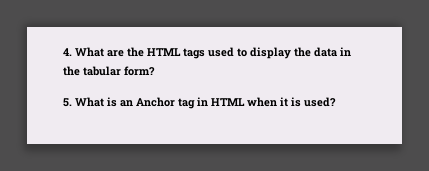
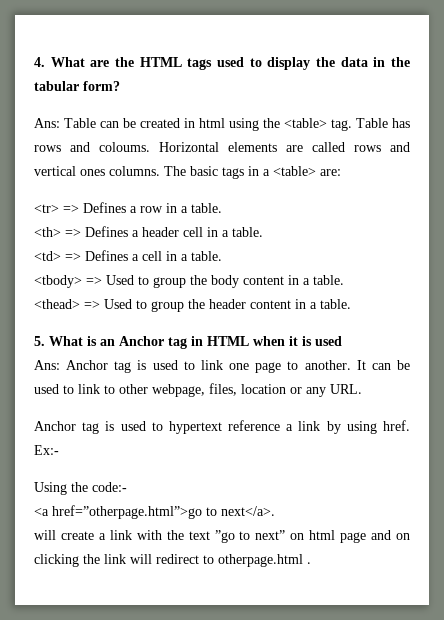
+ Ans: Table can be created in html using the <table> tag. Table has rows and coloums. Horizontal elements are called rows and vertical ones columns. The basic tags in a <table> are:
+ <tr> => Defines a row in a table.
+ <th> => Defines a header cell in a table.
+ <td> => Defines a cell in a table.
+ <tbody> => Used to group the body content in a table.
+ <thead> => Used to group the header content in a table.
- 5. What is an Anchor tag in HTML when it is used?
+ 5. What is an Anchor tag in HTML when it is used
+ Ans: Anchor tag is used to link one page to another. It can be used to link to other webpage, files, location or any URL.
+ Anchor tag is used to hypertext reference a link by using href. Ex:-
+ Using the code:-
+ <a href=”otherpage.html”>go to next</a>.
+ will create a link with the text ”go to next” on html page and on clicking the link will redirect to otherpage.html .

